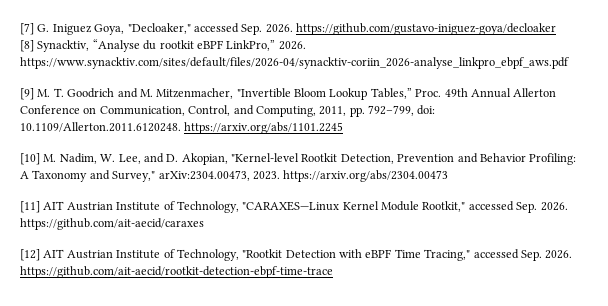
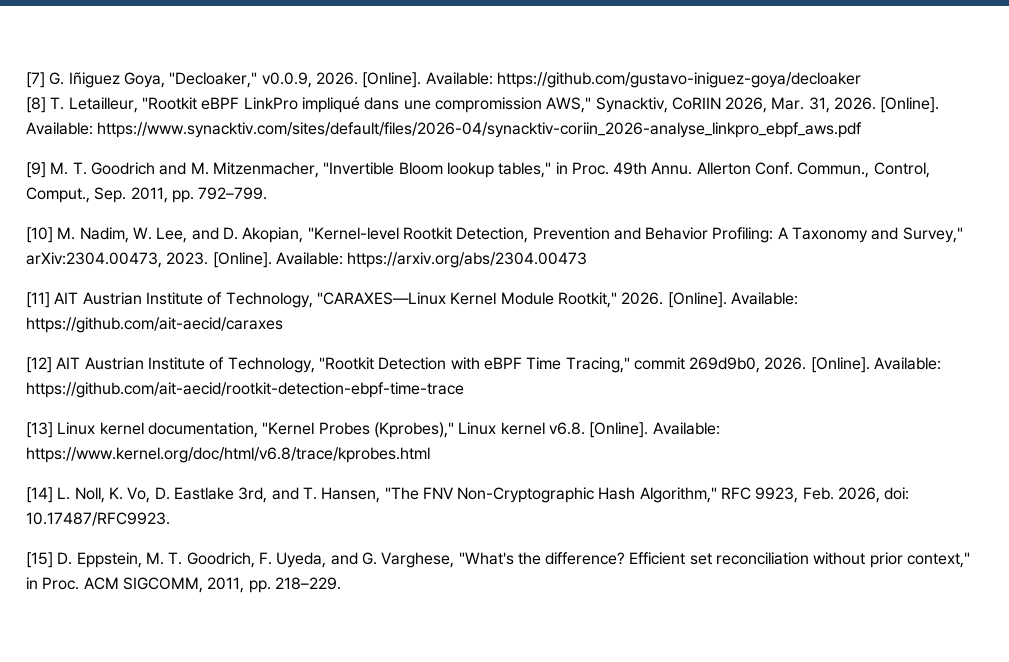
- [7] G. Iniguez Goya, "Decloaker," accessed Sep. 2026. https://github.com/gustavo-iniguez-goya/decloaker
- [8] Synacktiv, “Analyse du rootkit eBPF LinkPro,” 2026. https://www.synacktiv.com/sites/default/files/2026-04/synacktiv-coriin_2026-analyse_linkpro_ebpf_aws.pdf
+ [7] G. Iñiguez Goya, "Decloaker," v0.0.9, 2026. [Online]. Available: https://github.com/gustavo-iniguez-goya/decloaker
+ [8] T. Letailleur, "Rootkit eBPF LinkPro impliqué dans une compromission AWS," Synacktiv, CoRIIN 2026, Mar. 31, 2026. [Online]. Available: https://www.synacktiv.com/sites/default/files/2026-04/synacktiv-coriin_2026-analyse_linkpro_ebpf_aws.pdf
- [9] M. T. Goodrich and M. Mitzenmacher, "Invertible Bloom Lookup Tables,” Proc. 49th Annual Allerton Conference on Communication, Control, and Computing, 2011, pp. 792–799, doi: 10.1109/Allerton.2011.6120248. https://arxiv.org/abs/1101.2245
+ [9] M. T. Goodrich and M. Mitzenmacher, "Invertible Bloom lookup tables," in Proc. 49th Annu. Allerton Conf. Commun., Control, Comput., Sep. 2011, pp. 792–799.
- [10] M. Nadim, W. Lee, and D. Akopian, "Kernel-level Rootkit Detection, Prevention and Behavior Profiling: A Taxonomy and Survey," arXiv:2304.00473, 2023. https://arxiv.org/abs/2304.00473
+ [10] M. Nadim, W. Lee, and D. Akopian, "Kernel-level Rootkit Detection, Prevention and Behavior Profiling: A Taxonomy and Survey," arXiv:2304.00473, 2023. [Online]. Available: https://arxiv.org/abs/2304.00473
- [11] AIT Austrian Institute of Technology, "CARAXES—Linux Kernel Module Rootkit," accessed Sep. 2026. https://github.com/ait-aecid/caraxes
+ [11] AIT Austrian Institute of Technology, "CARAXES—Linux Kernel Module Rootkit," 2026. [Online]. Available: https://github.com/ait-aecid/caraxes
- [12] AIT Austrian Institute of Technology, "Rootkit Detection with eBPF Time Tracing," accessed Sep. 2026. https://github.com/ait-aecid/rootkit-detection-ebpf-time-trace
+ [12] AIT Austrian Institute of Technology, "Rootkit Detection with eBPF Time Tracing," commit 269d9b0, 2026. [Online]. Available: https://github.com/ait-aecid/rootkit-detection-ebpf-time-trace
+ [13] Linux kernel documentation, "Kernel Probes (Kprobes)," Linux kernel v6.8. [Online]. Available: https://www.kernel.org/doc/html/v6.8/trace/kprobes.html
+ [14] L. Noll, K. Vo, D. Eastlake 3rd, and T. Hansen, "The FNV Non-Cryptographic Hash Algorithm," RFC 9923, Feb. 2026, doi: 10.17487/RFC9923.
+ [15] D. Eppstein, M. T. Goodrich, F. Uyeda, and G. Varghese, "What's the difference? Efficient set reconciliation without prior context," in Proc. ACM SIGCOMM, 2011, pp. 218–229.

